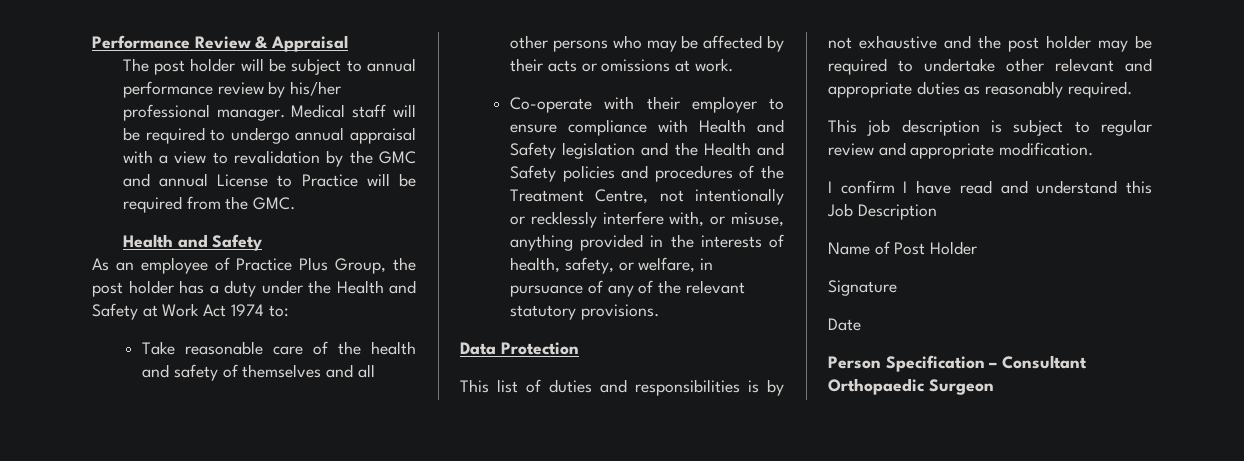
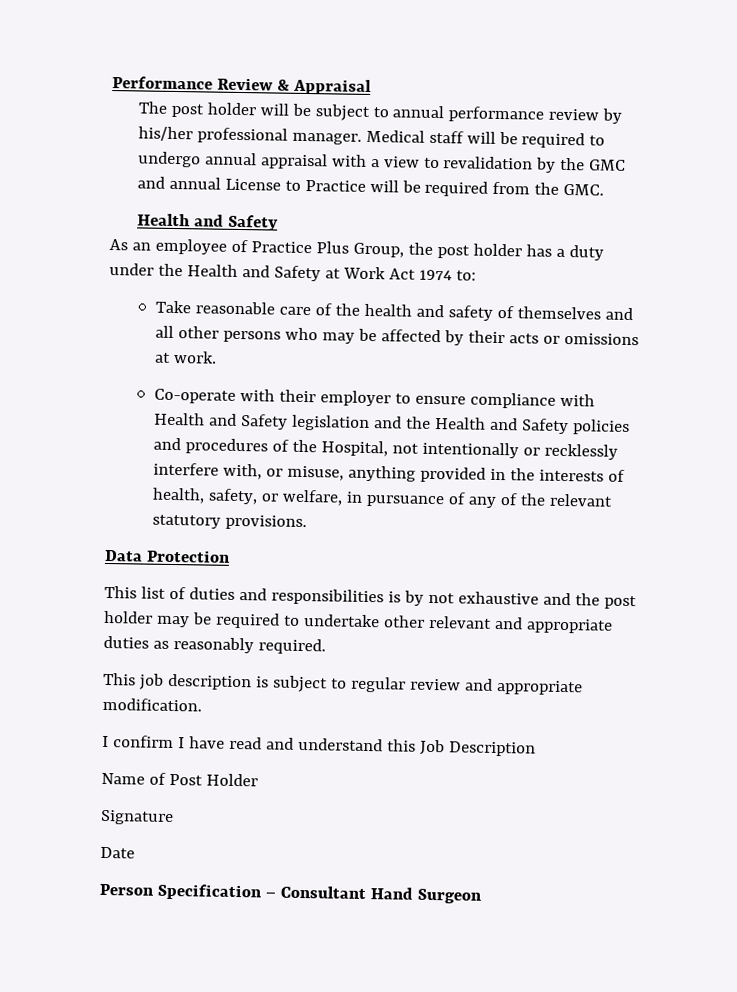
- Co-operate with their employer to ensure compliance with Health and Safety legislation and the Health and Safety policies and procedures of the Treatment Centre, not intentionally or recklessly interfere with, or misuse, anything provided in the interests of health, safety, or welfare, in pursuance of any of the relevant statutory provisions.
+ Co-operate with their employer to ensure compliance with Health and Safety legislation and the Health and Safety policies and procedures of the Hospital, not intentionally or recklessly interfere with, or misuse, anything provided in the interests of health, safety, or welfare, in pursuance of any of the relevant statutory provisions.
- Person Specification – Consultant Orthopaedic Surgeon
+ Person Specification – Consultant Hand Surgeon

